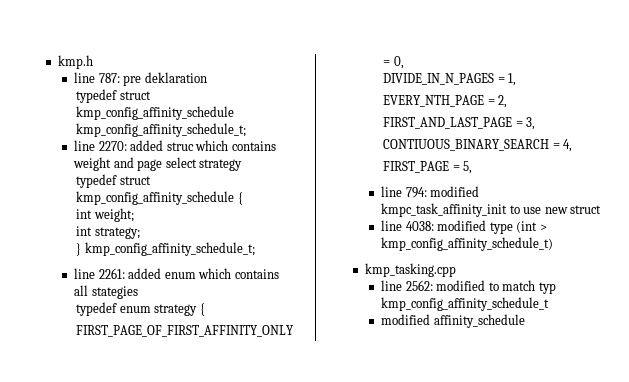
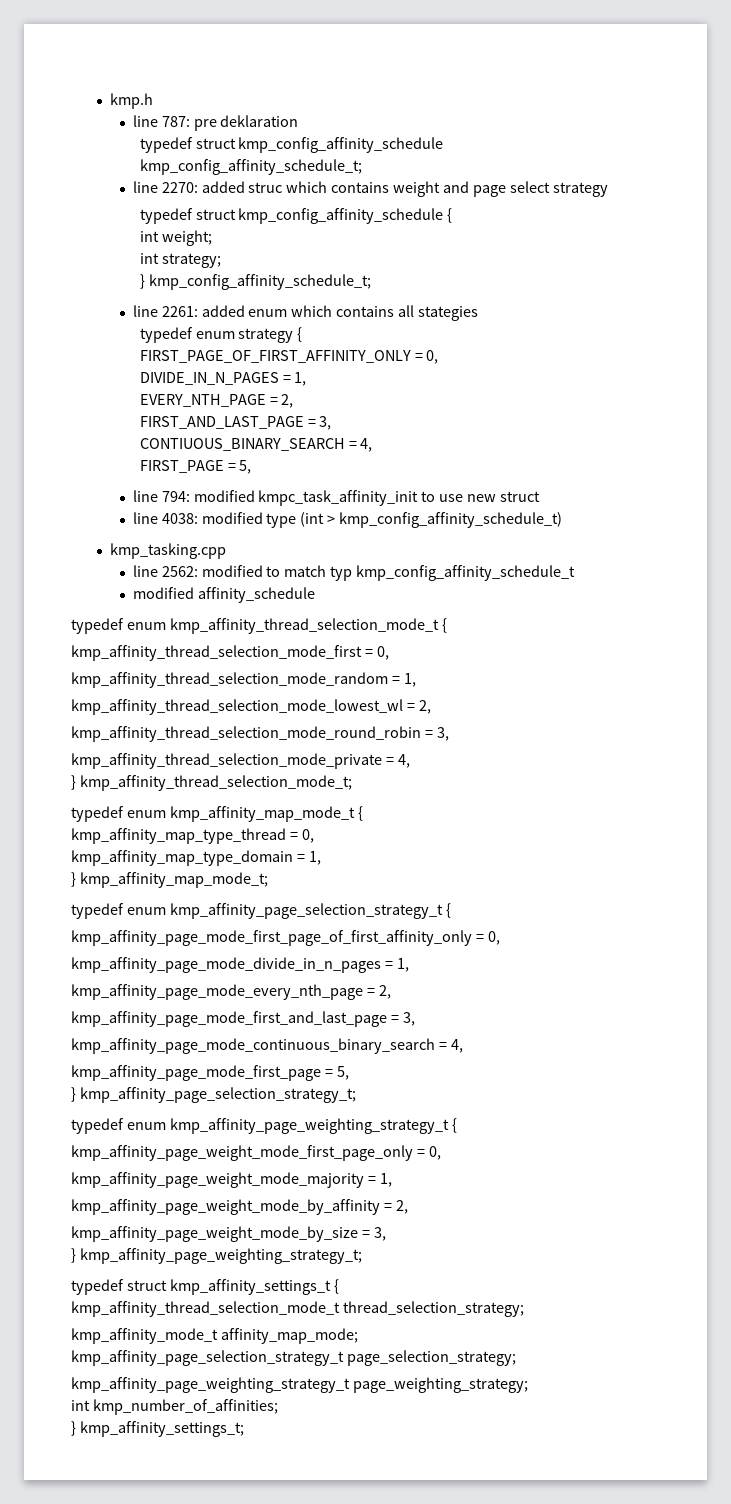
+ typedef enum kmp_affinity_thread_selection_mode_t {
+ kmp_affinity_thread_selection_mode_first = 0,
+ kmp_affinity_thread_selection_mode_random = 1,
+ kmp_affinity_thread_selection_mode_lowest_wl = 2,
+ kmp_affinity_thread_selection_mode_round_robin = 3,
+ kmp_affinity_thread_selection_mode_private = 4,
+ } kmp_affinity_thread_selection_mode_t;
+ typedef enum kmp_affinity_map_mode_t {
+ kmp_affinity_map_type_thread = 0,
+ kmp_affinity_map_type_domain = 1,
+ } kmp_affinity_map_mode_t;
+ typedef enum kmp_affinity_page_selection_strategy_t {
+ kmp_affinity_page_mode_first_page_of_first_affinity_only = 0,
+ kmp_affinity_page_mode_divide_in_n_pages = 1,
+ kmp_affinity_page_mode_every_nth_page = 2,
+ kmp_affinity_page_mode_first_and_last_page = 3,
+ kmp_affinity_page_mode_continuous_binary_search = 4,
+ kmp_affinity_page_mode_first_page = 5,
+ } kmp_affinity_page_selection_strategy_t;
+ typedef enum kmp_affinity_page_weighting_strategy_t {
+ kmp_affinity_page_weight_mode_first_page_only = 0,
+ kmp_affinity_page_weight_mode_majority = 1,
+ kmp_affinity_page_weight_mode_by_affinity = 2,
+ kmp_affinity_page_weight_mode_by_size = 3,
+ } kmp_affinity_page_weighting_strategy_t;
+ typedef struct kmp_affinity_settings_t {
+ kmp_affinity_thread_selection_mode_t thread_selection_strategy;
+ kmp_affinity_mode_t affinity_map_mode;
+ kmp_affinity_page_selection_strategy_t page_selection_strategy;
+ kmp_affinity_page_weighting_strategy_t page_weighting_strategy;
+ int kmp_number_of_affinities;
+ } kmp_affinity_settings_t;

